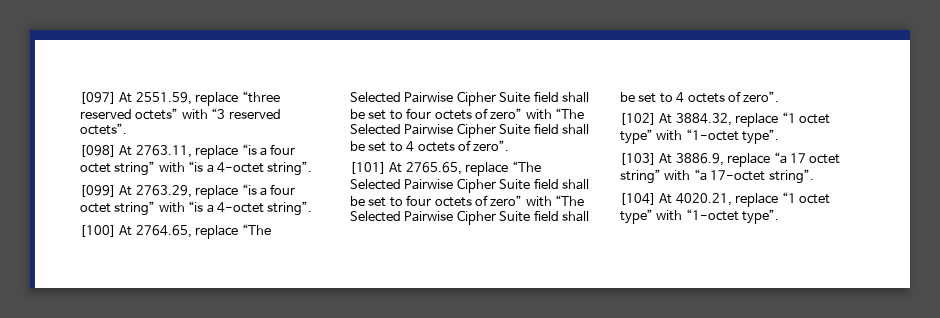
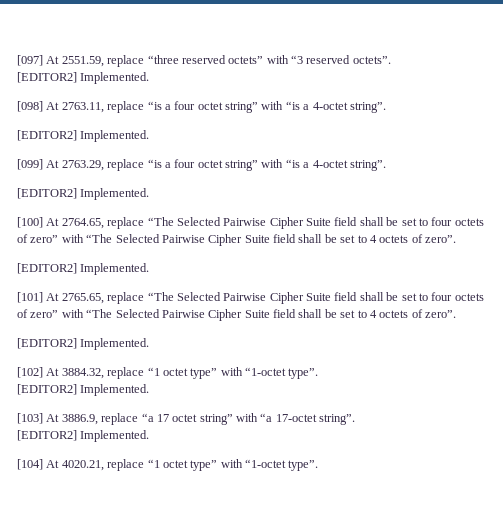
  [097] At 2551.59, replace “three reserved octets” with “3 reserved octets”.
+ [EDITOR2] Implemented.
  [098] At 2763.11, replace “is a four octet string” with “is a 4-octet string”.
+ [EDITOR2] Implemented.
  [099] At 2763.29, replace “is a four octet string” with “is a 4-octet string”.
+ [EDITOR2] Implemented.
  [100] At 2764.65, replace “The Selected Pairwise Cipher Suite field shall be set to four octets of zero” with “The Selected Pairwise Cipher Suite field shall be set to 4 octets of zero”.
+ [EDITOR2] Implemented.
  [101] At 2765.65, replace “The Selected Pairwise Cipher Suite field shall be set to four octets of zero” with “The Selected Pairwise Cipher Suite field shall be set to 4 octets of zero”.
+ [EDITOR2] Implemented.
  [102] At 3884.32, replace “1 octet type” with “1-octet type”.
+ [EDITOR2] Implemented.
  [103] At 3886.9, replace “a 17 octet string” with “a 17-octet string”.
+ [EDITOR2] Implemented.

